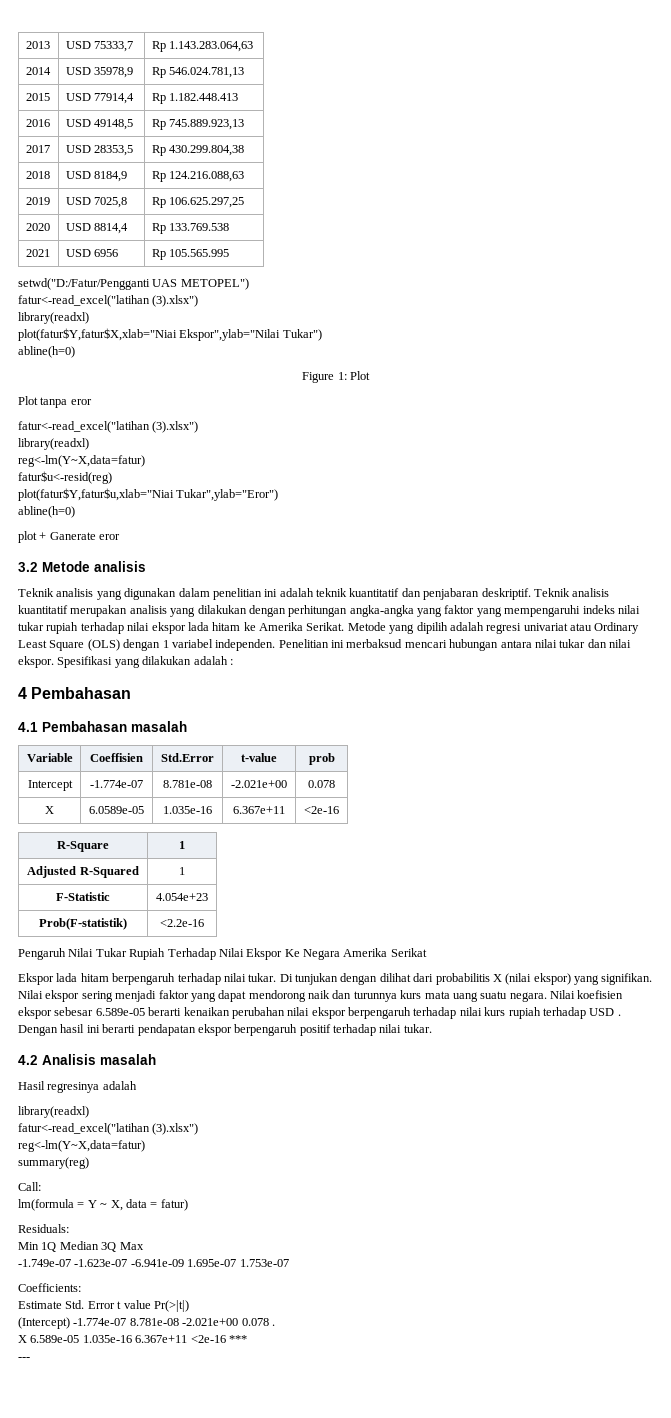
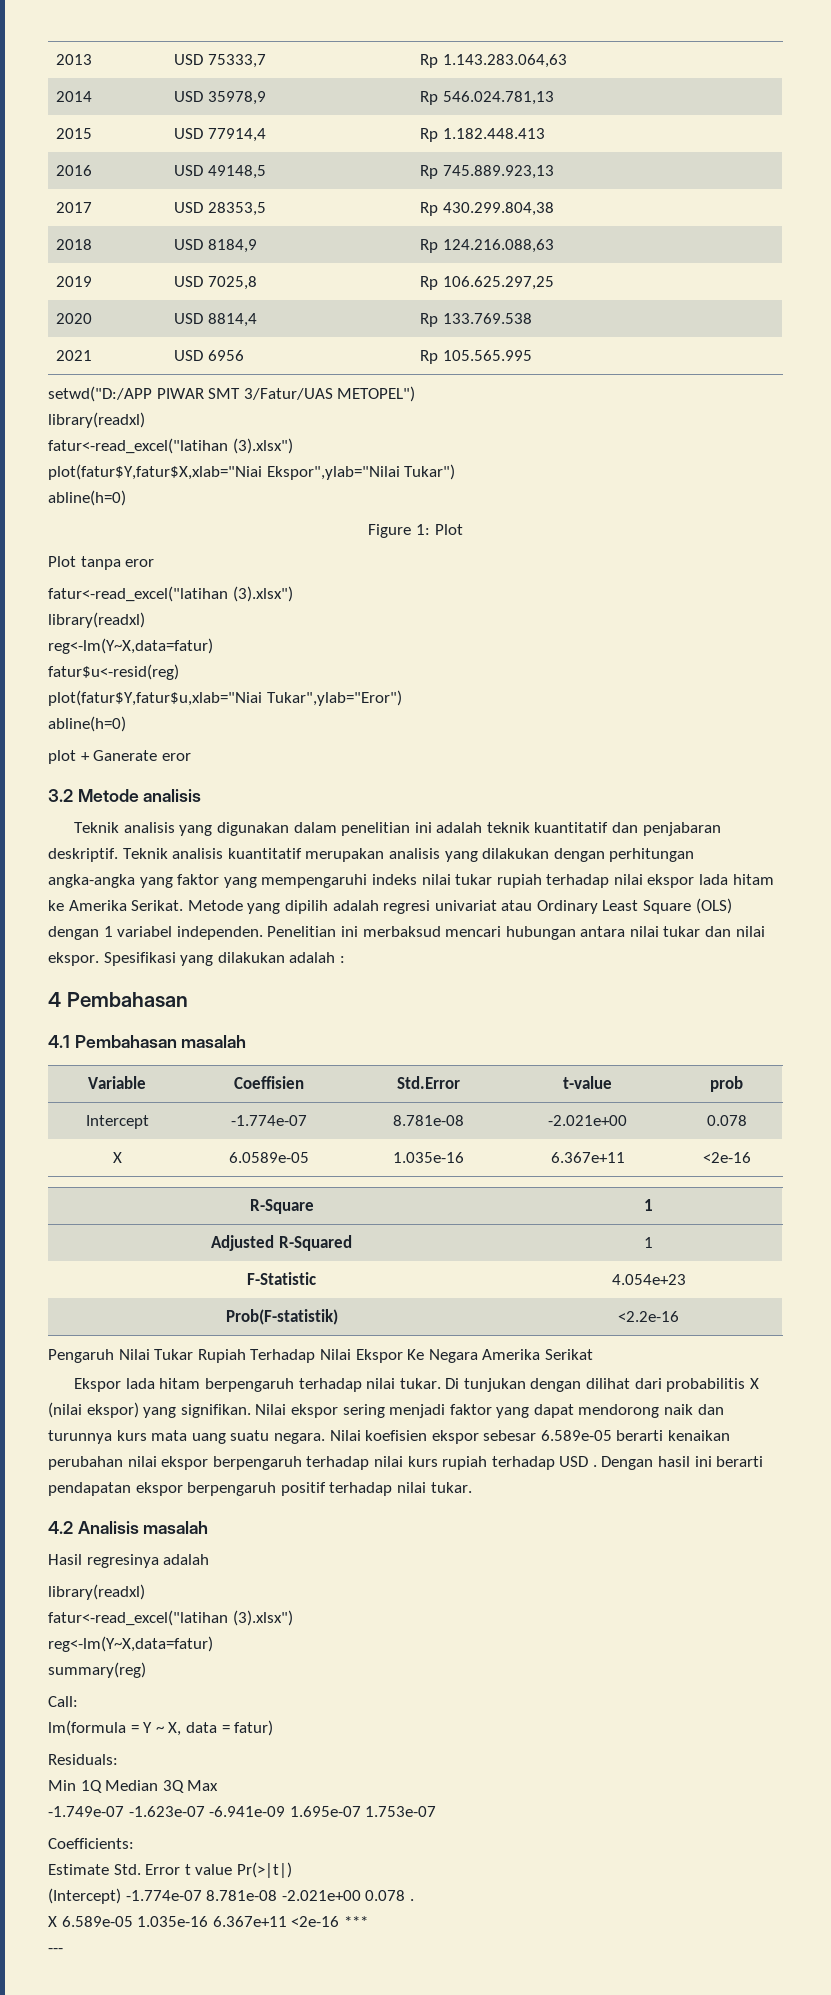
- setwd("D:/Fatur/Pengganti UAS METOPEL")
+ setwd("D:/APP PIWAR SMT 3/Fatur/UAS METOPEL")
+ library(readxl)
  fatur<-read_excel("latihan (3).xlsx")
- library(readxl)

